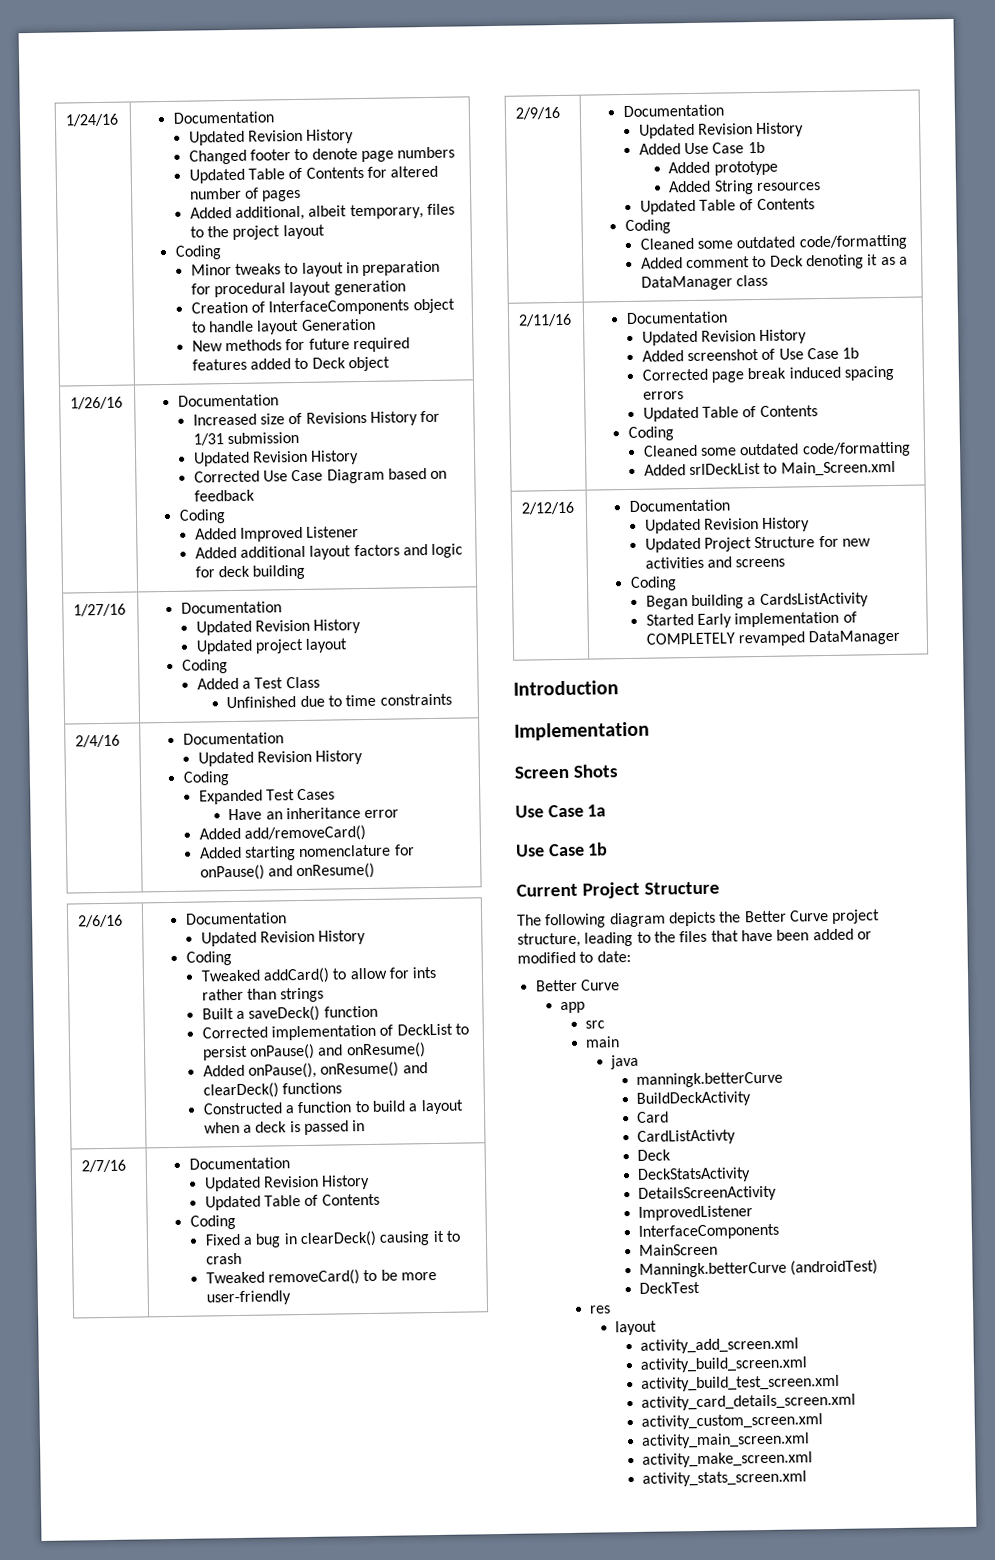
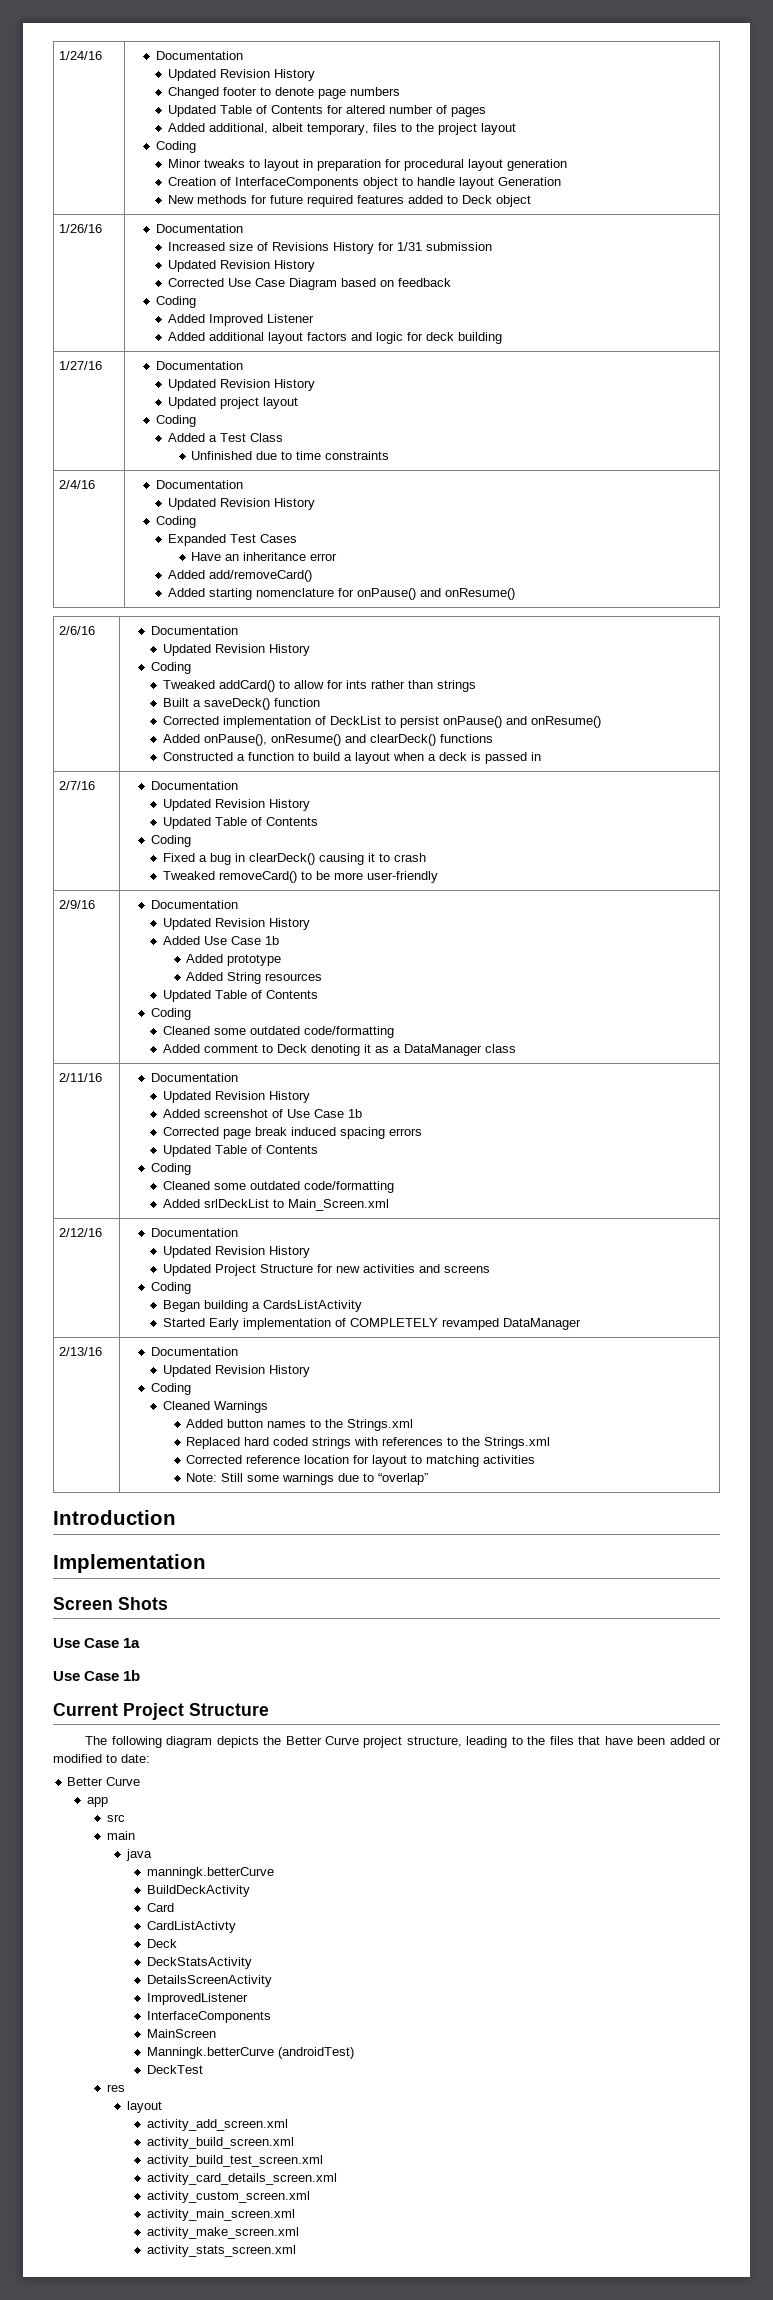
+ 2/13/16 | Documentation
+ Updated Revision History
+ Coding
+ Cleaned Warnings
+ Added button names to the Strings.xml
+ Replaced hard coded strings with references to the Strings.xml
+ Corrected reference location for layout to matching activities
+ Note: Still some warnings due to “overlap”

